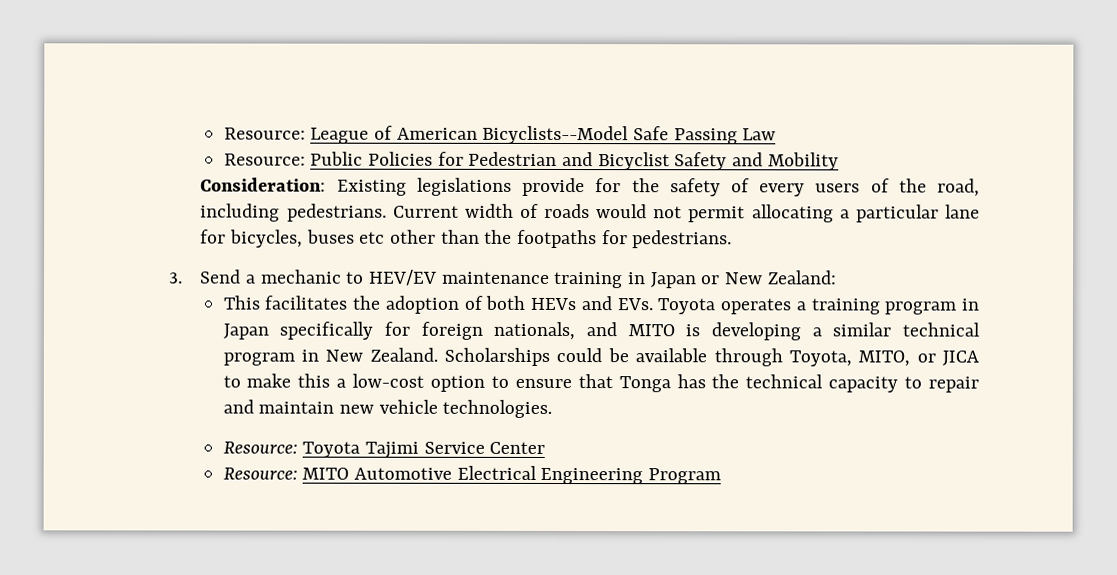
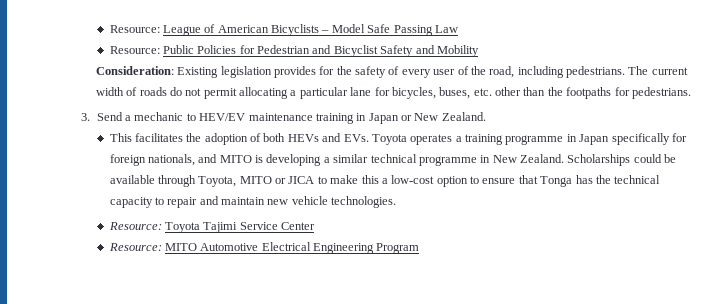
- Resource: League of American Bicyclists--Model Safe Passing Law
+ Resource: League of American Bicyclists – Model Safe Passing Law
- Consideration: Existing legislations provide for the safety of every users of the road, including pedestrians.
+ Consideration: Existing legislation provides for the safety of every user of the road, including pedestrians.
- Current width of roads would not permit allocating a particular lane for bicycles, buses etc other than the footpaths for pedestrians.
+ The current width of roads do not permit allocating a particular lane for bicycles, buses, etc. other than the footpaths for pedestrians.
- 3. Send a mechanic to HEV/EV maintenance training in Japan or New Zealand:
+ 3. Send a mechanic to HEV/EV maintenance training in Japan or New Zealand.
- This facilitates the adoption of both HEVs and EVs. Toyota operates a training program in Japan specifically for foreign nationals, and MITO is developing a similar technical program in New Zealand.
+ This facilitates the adoption of both HEVs and EVs. Toyota operates a training programme in Japan specifically for foreign nationals, and MITO is developing a similar technical programme in New Zealand.
- Scholarships could be available through Toyota, MITO, or JICA to make this a low-cost option to ensure that Tonga has the technical capacity to repair and maintain new vehicle technologies.
+ Scholarships could be available through Toyota, MITO or JICA to make this a low-cost option to ensure that Tonga has the technical capacity to repair and maintain new vehicle technologies.

